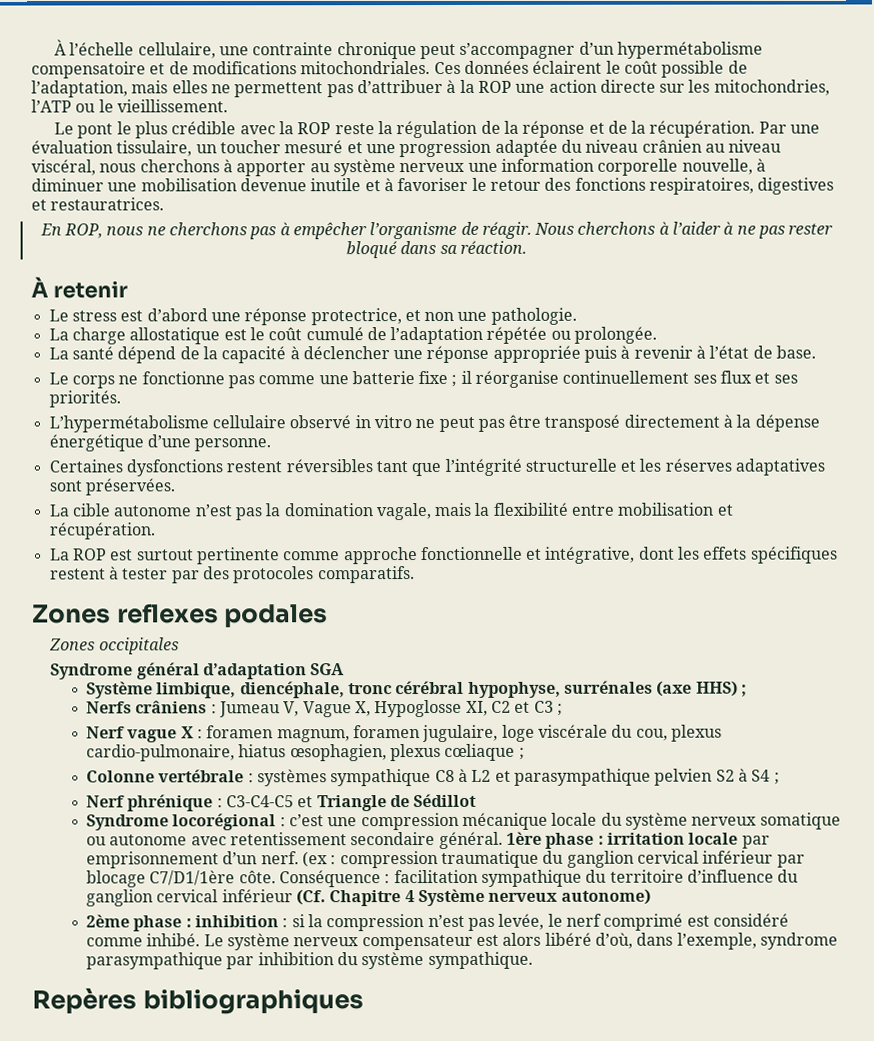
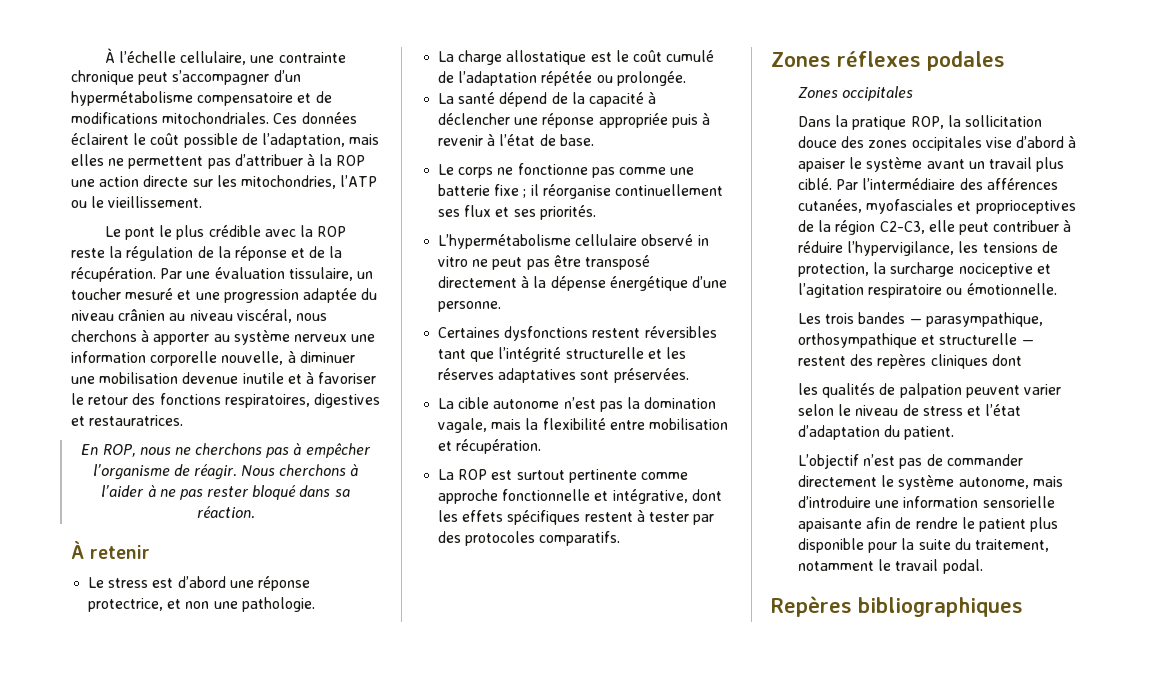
- Zones reflexes podales
+ Zones réflexes podales
- Syndrome général d’adaptation SGA
- Système limbique, diencéphale, tronc cérébral hypophyse, surrénales (axe HHS) ;
- Nerfs crâniens : Jumeau V, Vague X, Hypoglosse XI, C2 et C3 ;
- Nerf vague X : foramen magnum, foramen jugulaire, loge viscérale du cou, plexus cardio-pulmonaire, hiatus œsophagien, plexus cœliaque ;
- Colonne vertébrale : systèmes sympathique C8 à L2 et parasympathique pelvien S2 à S4 ;
- Nerf phrénique : C3-C4-C5 et Triangle de Sédillot
- Syndrome locorégional : c’est une compression mécanique locale du système nerveux somatique ou autonome avec retentissement secondaire général. 1ère phase : irritation locale par emprisonnement d’un nerf. (ex : compression traumatique du ganglion cervical inférieur par blocage C7/D1/1ère côte. Conséquence : facilitation sympathique du territoire d’influence du ganglion cervical inférieur (Cf. Chapitre 4 Système nerveux autonome)
- 2ème phase : inhibition : si la compression n’est pas levée, le nerf comprimé est considéré comme inhibé. Le système nerveux compensateur est alors libéré d’où, dans l’exemple, syndrome parasympathique par inhibition du système sympathique.
+ Dans la pratique ROP, la sollicitation douce des zones occipitales vise d’abord à apaiser le système avant un travail plus ciblé. Par l’intermédiaire des afférences cutanées, myofasciales et proprioceptives de la région C2-C3, elle peut contribuer à réduire l’hypervigilance, les tensions de protection, la surcharge nociceptive et l’agitation respiratoire ou émotionnelle.
+ Les trois bandes — parasympathique, orthosympathique et structurelle — restent des repères cliniques dont
+ les qualités de palpation peuvent varier selon le niveau de stress et l’état d’adaptation du patient.
+ L’objectif n’est pas de commander directement le système autonome, mais d’introduire une information sensorielle apaisante afin de rendre le patient plus disponible pour la suite du traitement, notamment le travail podal.

